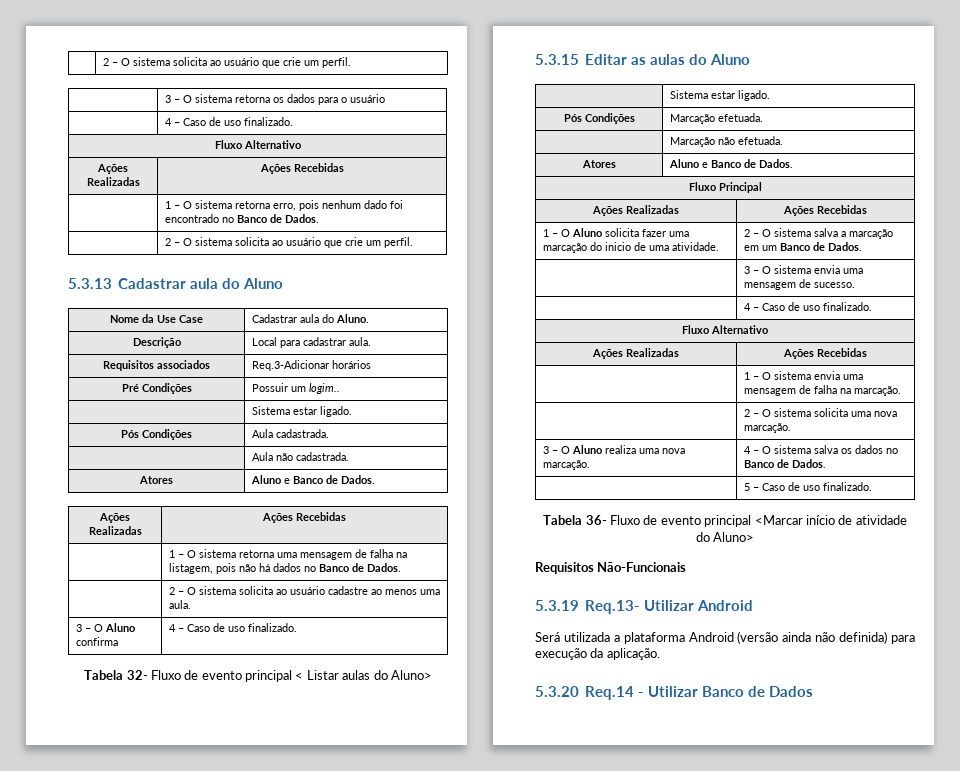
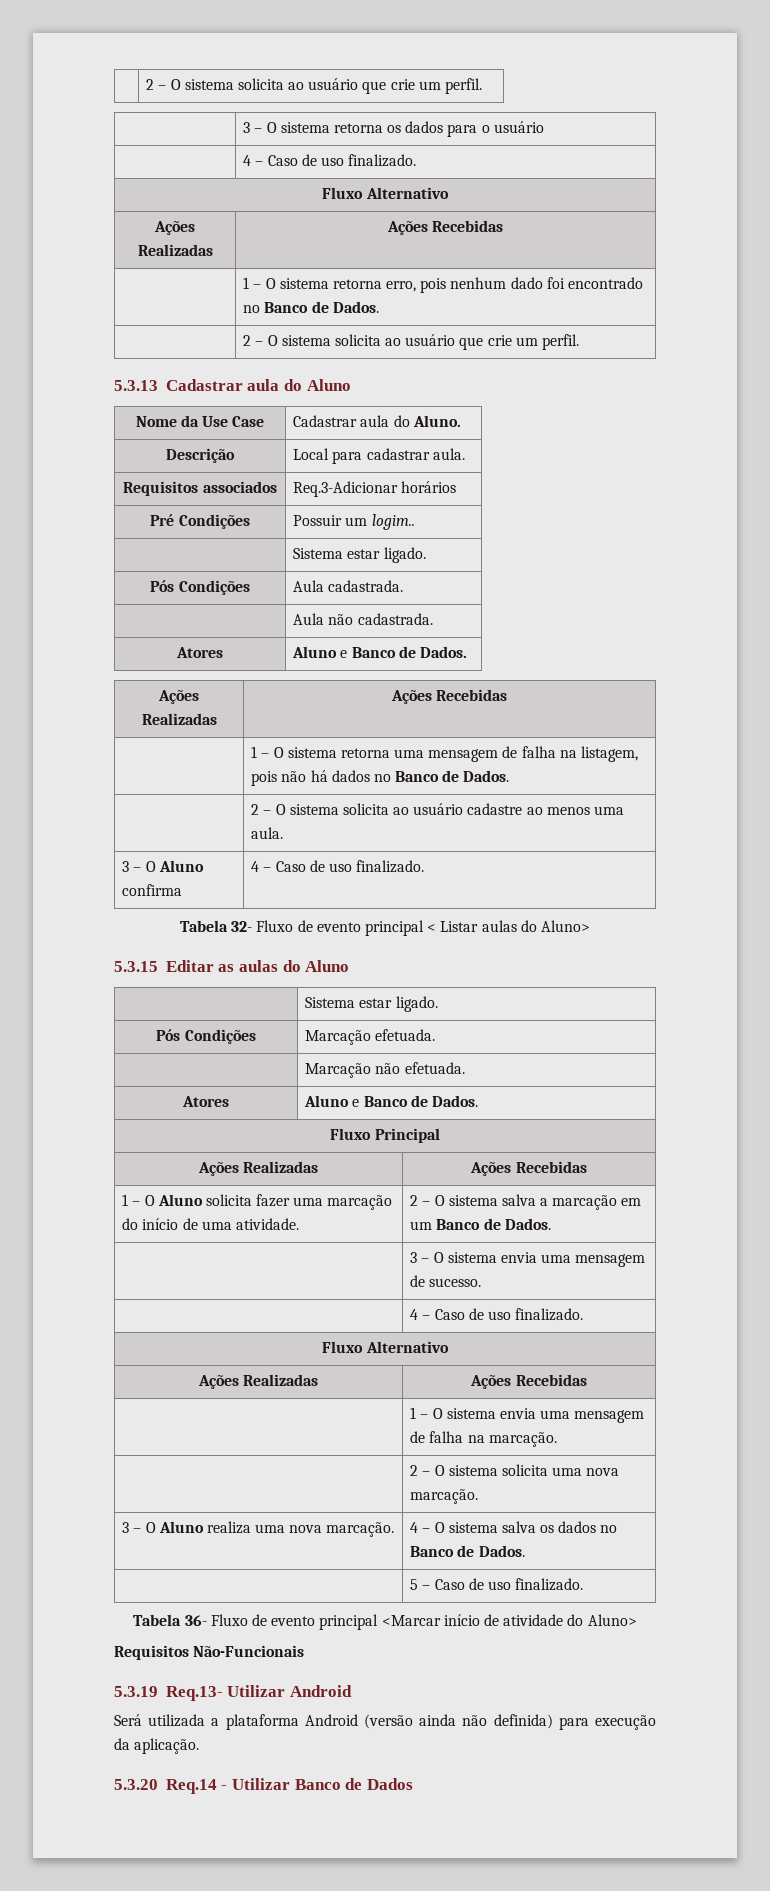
- 1 – O Aluno solicita fazer uma marcação do inicio de uma atividade. | 2 – O sistema salva a marcação em um Banco de Dados.
+ 1 – O Aluno solicita fazer uma marcação do início de uma atividade. | 2 – O sistema salva a marcação em um Banco de Dados.

